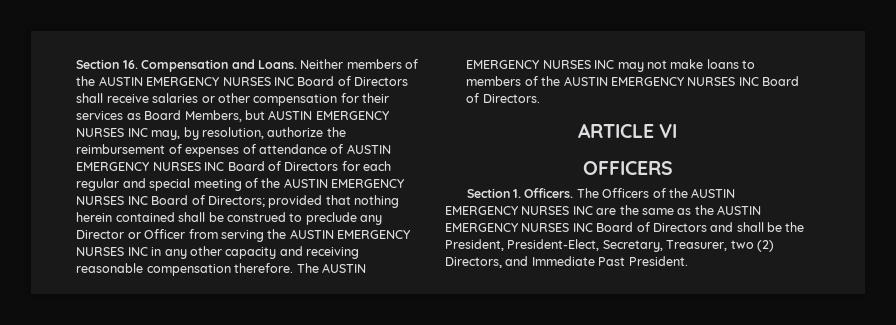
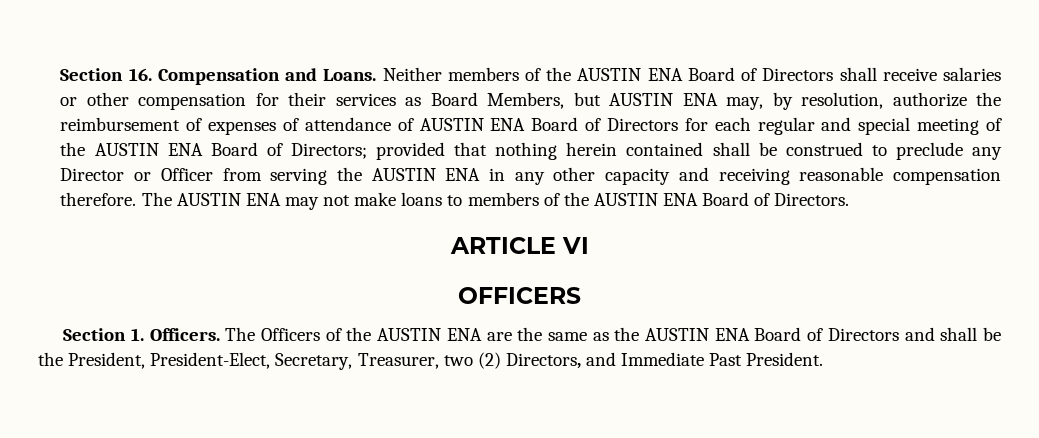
- Neither members of the AUSTIN EMERGENCY NURSES INC Board of Directors shall receive salaries or other compensation for their services as Board Members, but AUSTIN EMERGENCY NURSES INC may, by resolution, authorize the reimbursement of expenses of attendance of AUSTIN EMERGENCY NURSES INC Board of Directors for each regular and special meeting of the AUSTIN EMERGENCY NURSES INC Board of Directors;
+ Neither members of the AUSTIN ENA Board of Directors shall receive salaries or other compensation for their services as Board Members, but AUSTIN ENA may, by resolution, authorize the reimbursement of expenses of attendance of AUSTIN ENA Board of Directors for each regular and special meeting of the AUSTIN ENA Board of Directors;
- provided that nothing herein contained shall be construed to preclude any Director or Officer from serving the AUSTIN EMERGENCY NURSES INC in any other capacity and receiving reasonable compensation therefore.
+ provided that nothing herein contained shall be construed to preclude any Director or Officer from serving the AUSTIN ENA in any other capacity and receiving reasonable compensation therefore.
- The AUSTIN EMERGENCY NURSES INC may not make loans to members of the AUSTIN EMERGENCY NURSES INC Board of Directors.
+ The AUSTIN ENA may not make loans to members of the AUSTIN ENA Board of Directors.
- The Officers of the AUSTIN EMERGENCY NURSES INC are the same as the AUSTIN EMERGENCY NURSES INC Board of Directors and shall be the President, President-Elect, Secretary, Treasurer, two (2) Directors, and Immediate Past President.
+ The Officers of the AUSTIN ENA are the same as the AUSTIN ENA Board of Directors and shall be the President, President-Elect, Secretary, Treasurer, two (2) Directors, and Immediate Past President.

